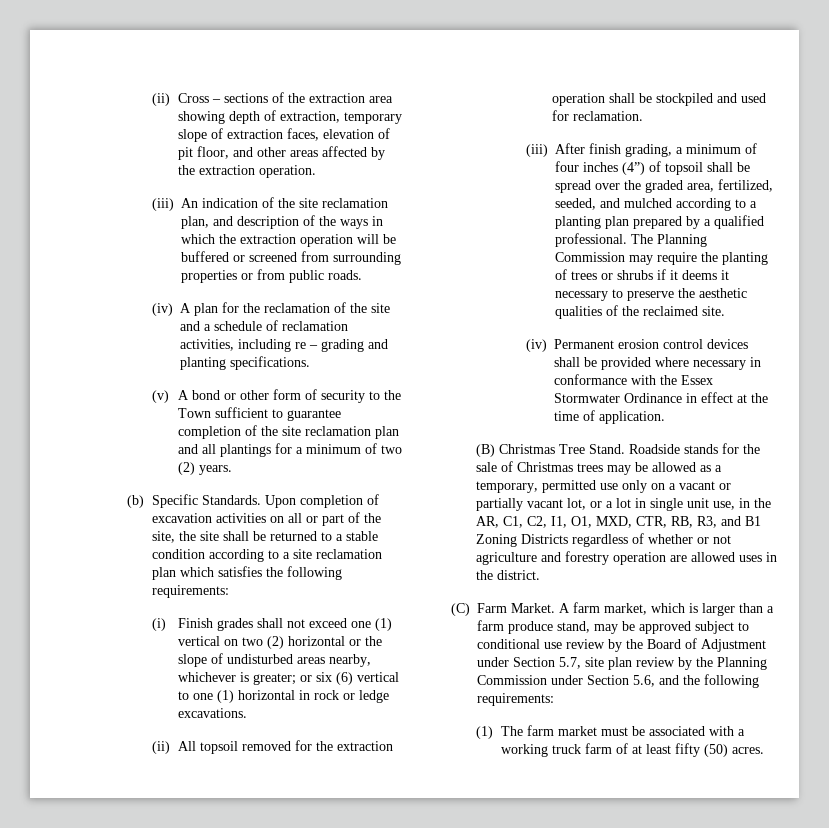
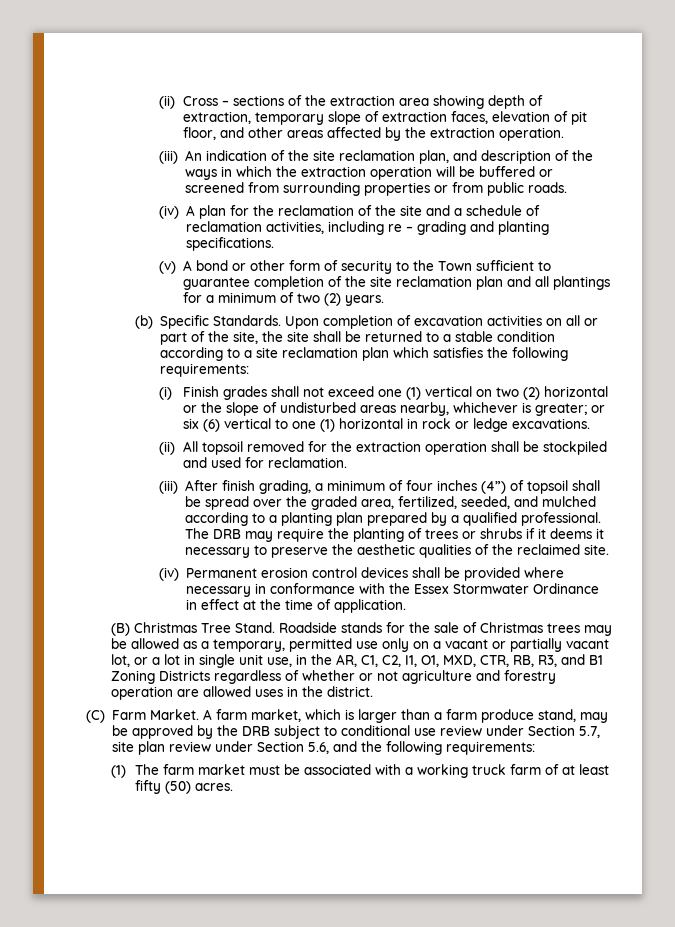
- The Planning Commission may require the planting of trees or shrubs if it deems it necessary to preserve the aesthetic qualities of the reclaimed site.
+ The DRB may require the planting of trees or shrubs if it deems it necessary to preserve the aesthetic qualities of the reclaimed site.
- A farm market, which is larger than a farm produce stand, may be approved subject to conditional use review by the Board of Adjustment under Section 5.7, site plan review by the Planning Commission under Section 5.6, and the following requirements:
+ A farm market, which is larger than a farm produce stand, may be approved by the DRB subject to conditional use review under Section 5.7, site plan review under Section 5.6, and the following requirements:

